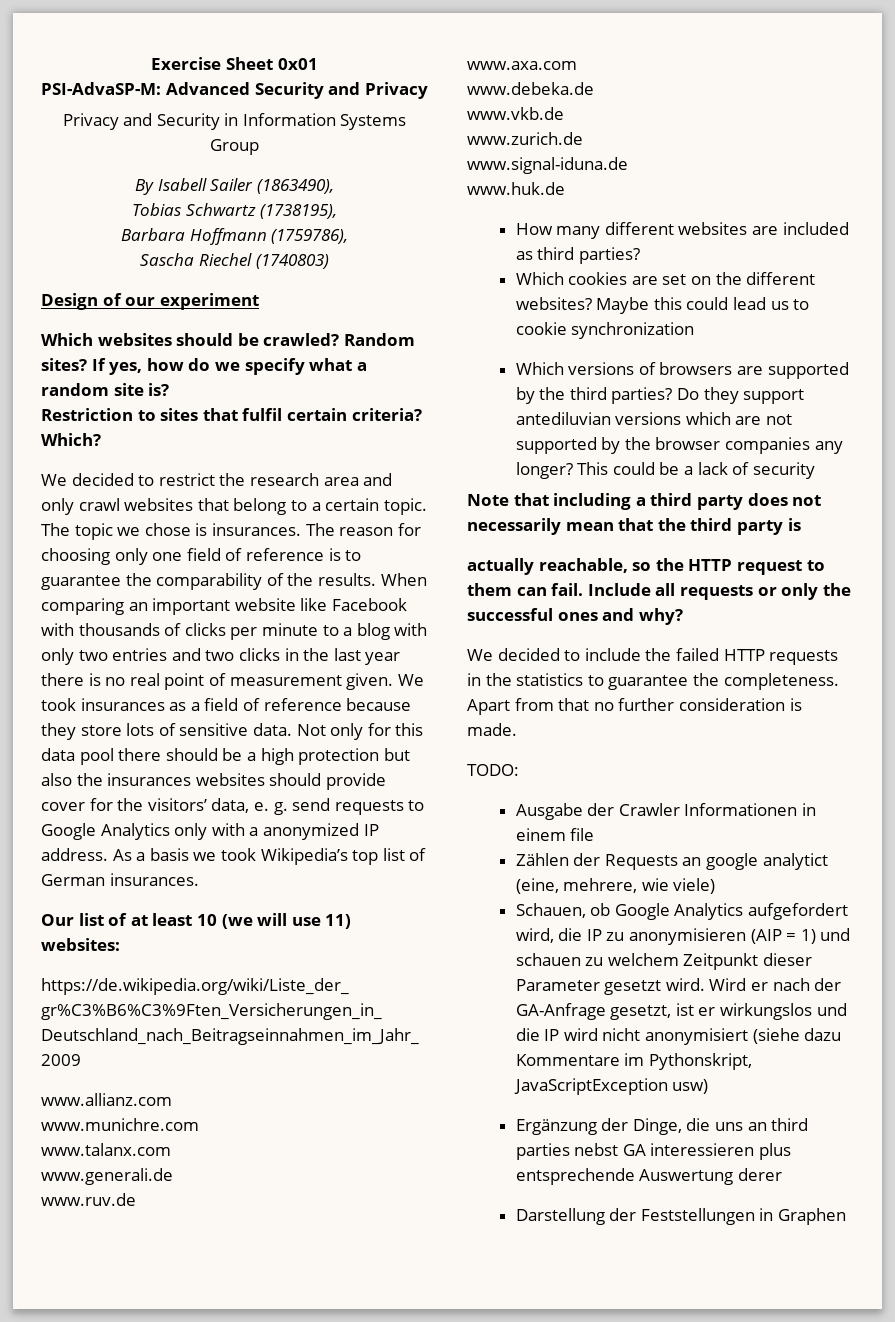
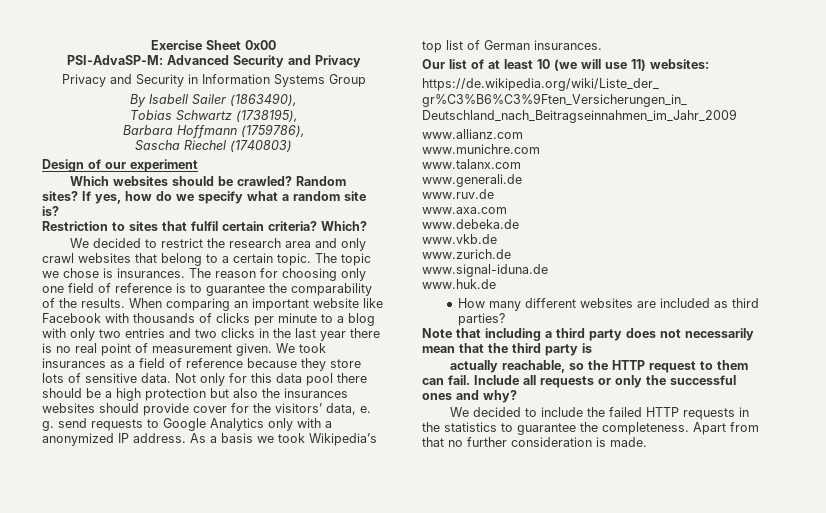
- Exercise Sheet 0x01
+ Exercise Sheet 0x00
- Which cookies are set on the different websites? Maybe this could lead us to cookie synchronization
- Which versions of browsers are supported by the third parties? Do they support antediluvian versions which are not supported by the browser companies any longer? This could be a lack of security
- TODO:
- Ausgabe der Crawler Informationen in einem file
- Zählen der Requests an google analytict (eine, mehrere, wie viele)
- Schauen, ob Google Analytics aufgefordert wird, die IP zu anonymisieren (AIP = 1) und schauen zu welchem Zeitpunkt dieser Parameter gesetzt wird. Wird er nach der GA-Anfrage gesetzt, ist er wirkungslos und die IP wird nicht anonymisiert (siehe dazu Kommentare im Pythonskript, JavaScriptException usw)
- Ergänzung der Dinge, die uns an third parties nebst GA interessieren plus entsprechende Auswertung derer
- Darstellung der Feststellungen in Graphen

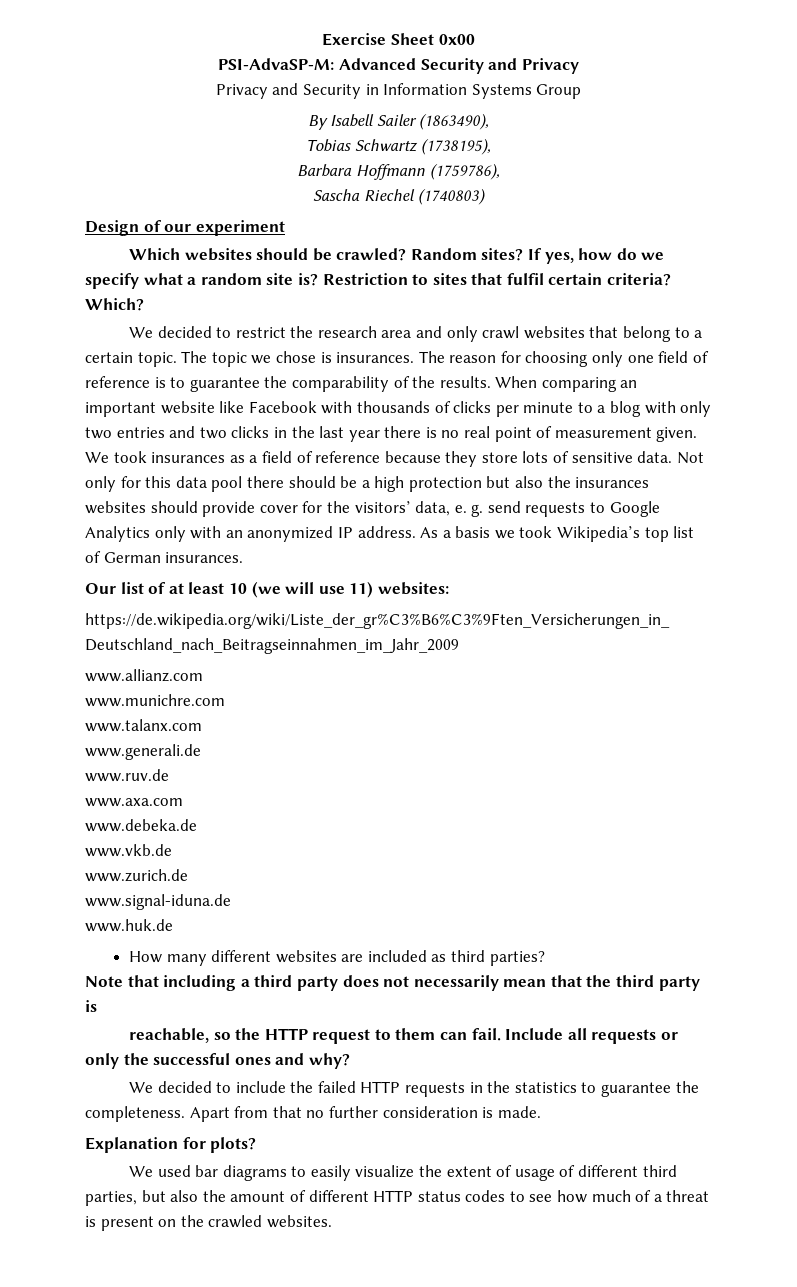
- If yes, how do we specify what a random site is?
- Restriction to sites that fulfil certain criteria?
+ If yes, how do we specify what a random site is? Restriction to sites that fulfil certain criteria?
- Not only for this data pool there should be a high protection but also the insurances websites should provide cover for the visitors’ data, e. g. send requests to Google Analytics only with a anonymized IP address.
+ Not only for this data pool there should be a high protection but also the insurances websites should provide cover for the visitors’ data, e. g. send requests to Google Analytics only with an anonymized IP address.
- actually reachable, so the HTTP request to them can fail.
+ reachable, so the HTTP request to them can fail.
+ Explanation for plots?
+ We used bar diagrams to easily visualize the extent of usage of different third parties, but also the amount of different HTTP status codes to see how much of a threat is present on the crawled websites.

